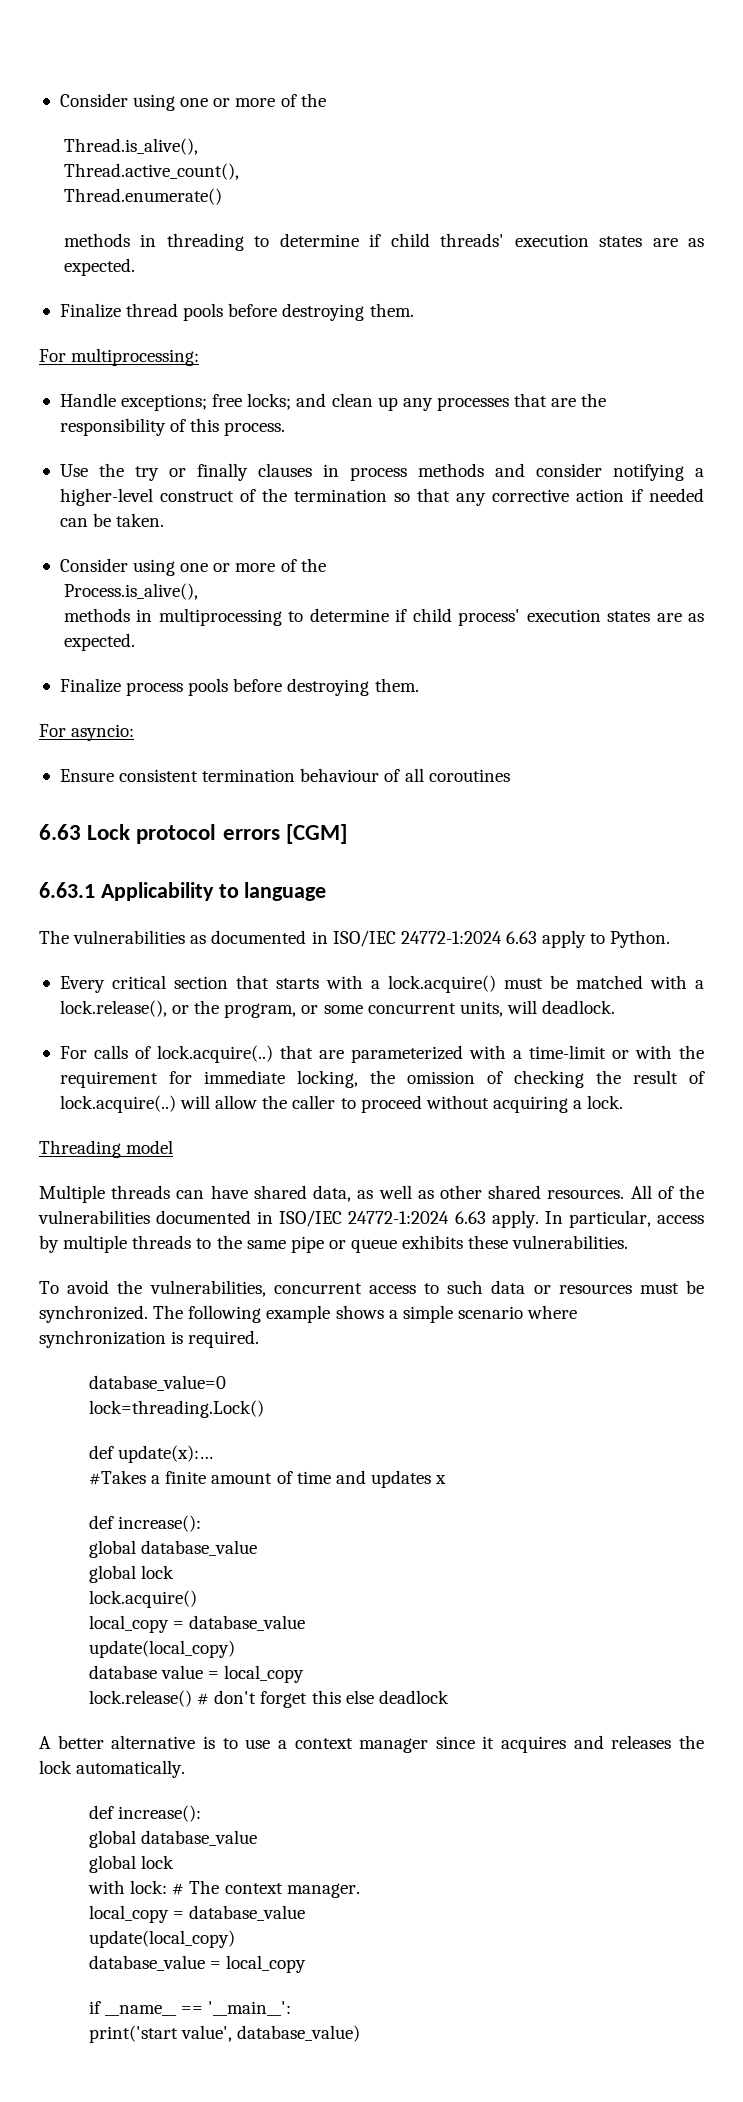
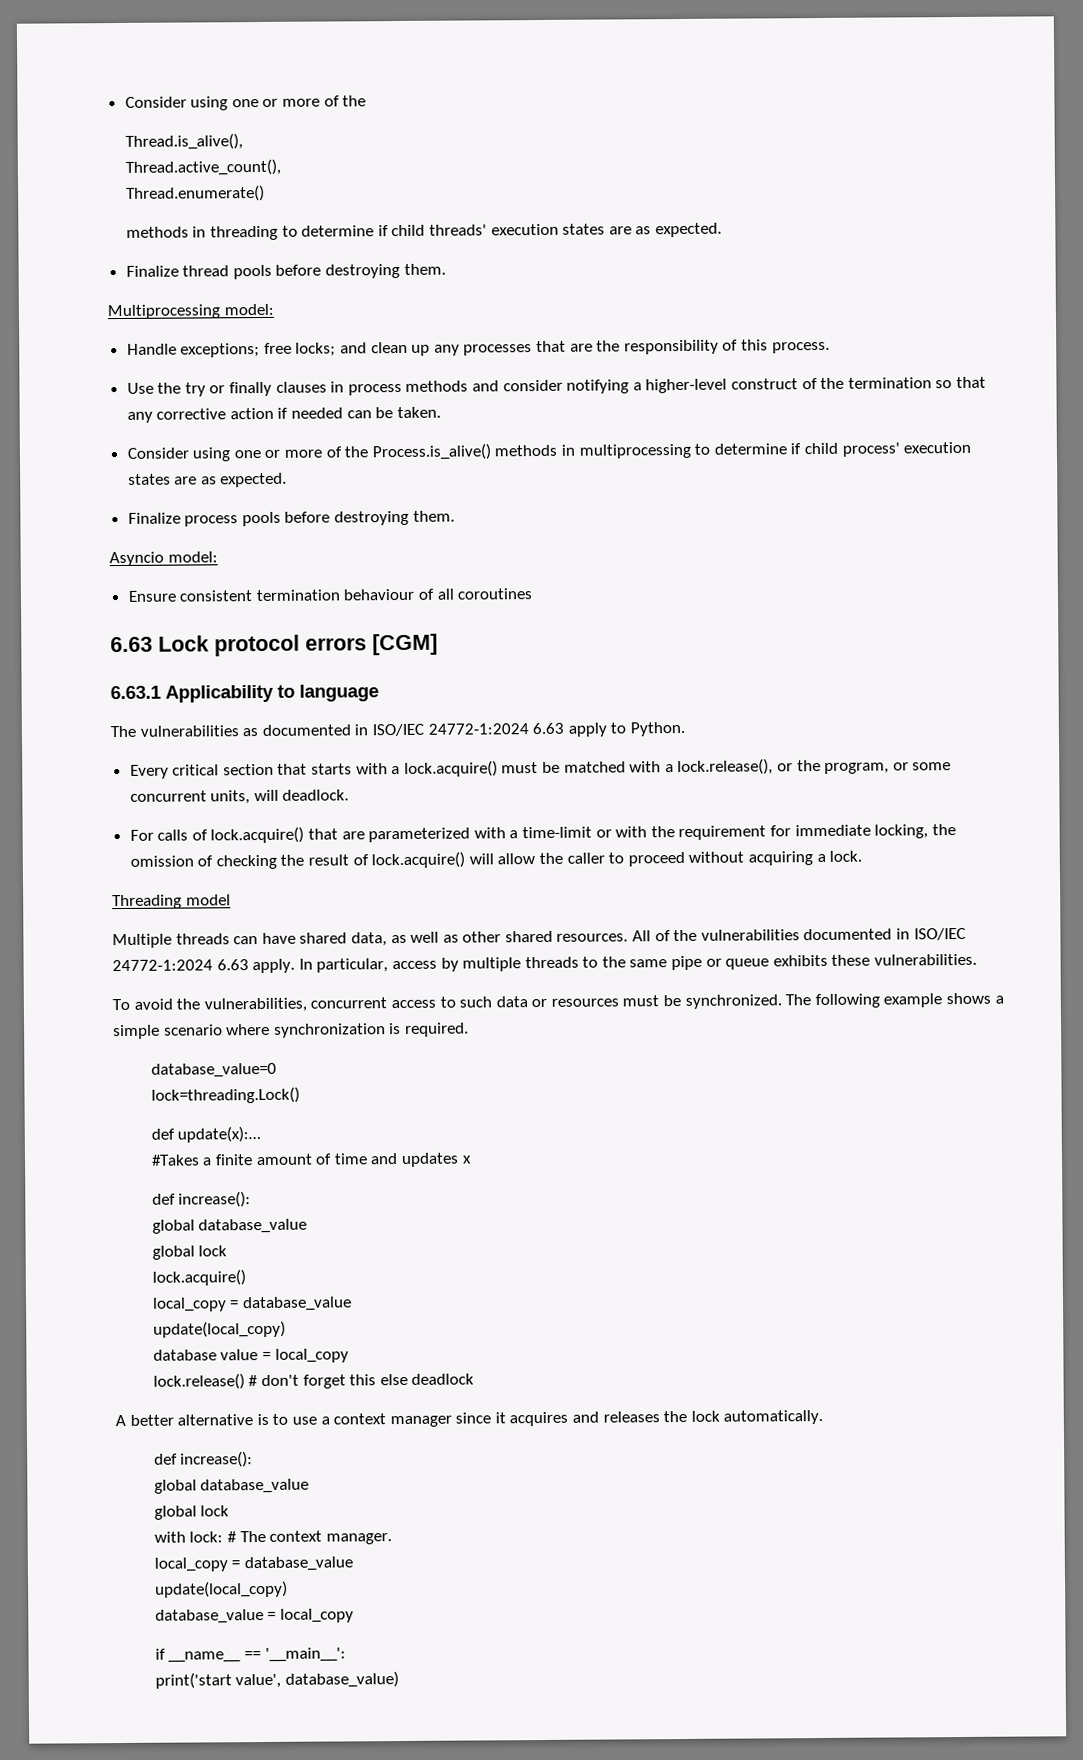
- For multiprocessing:
+ Multiprocessing model:
  Use the try or finally clauses in process methods and consider notifying a higher-level construct of the termination so that any corrective action if needed can be taken.
- Consider using one or more of the
- Process.is_alive(),
- methods in multiprocessing to determine if child process' execution states are as expected.
+ Consider using one or more of the Process.is_alive() methods in multiprocessing to determine if child process' execution states are as expected.
- For asyncio:
+ Asyncio model:
- For calls of lock.acquire(..) that are parameterized with a time-limit or with the requirement for immediate locking, the omission of checking the result of lock.acquire(..) will allow the caller to proceed without acquiring a lock.
+ For calls of lock.acquire() that are parameterized with a time-limit or with the requirement for immediate locking, the omission of checking the result of lock.acquire() will allow the caller to proceed without acquiring a lock.

